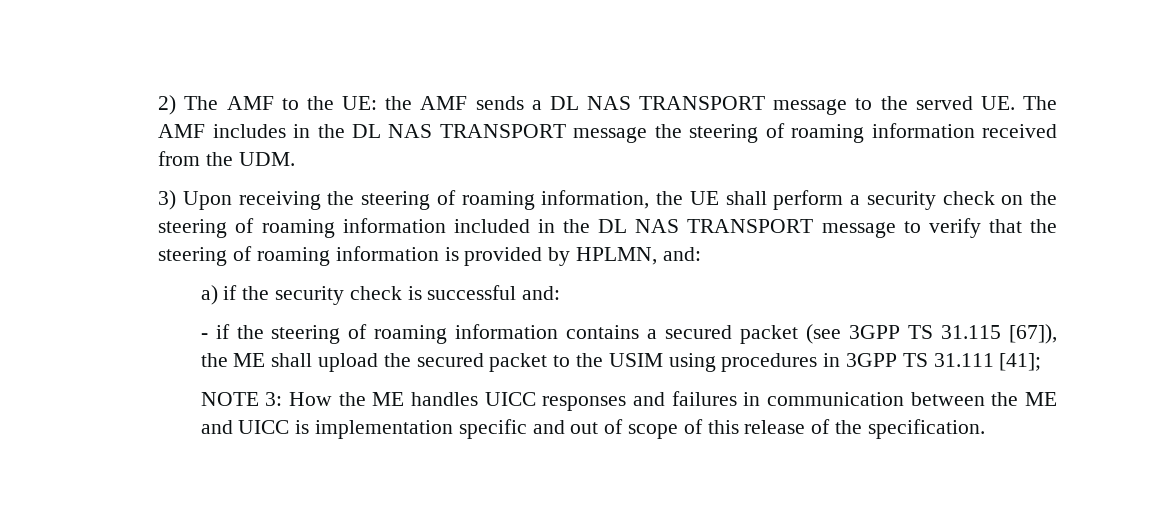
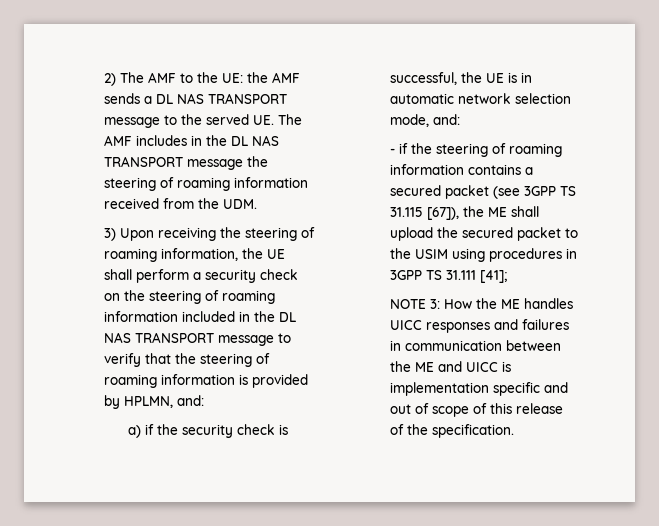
- a) if the security check is successful and:
+ a) if the security check is successful, the UE is in automatic network selection mode, and:

